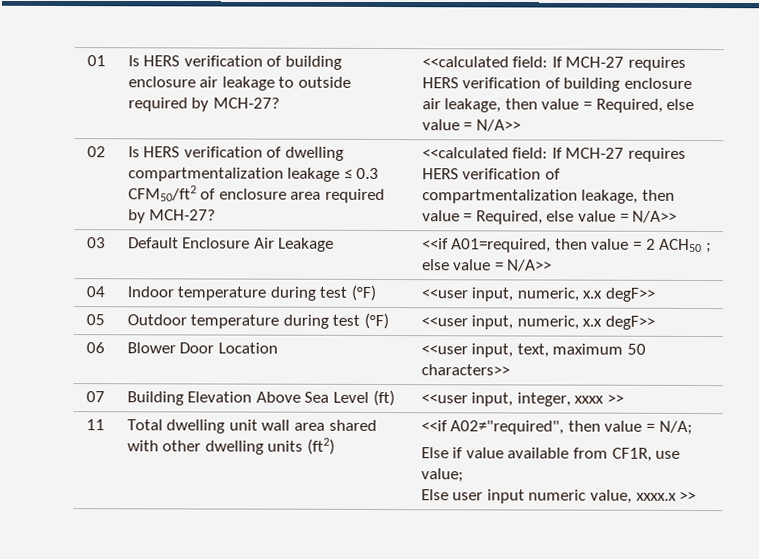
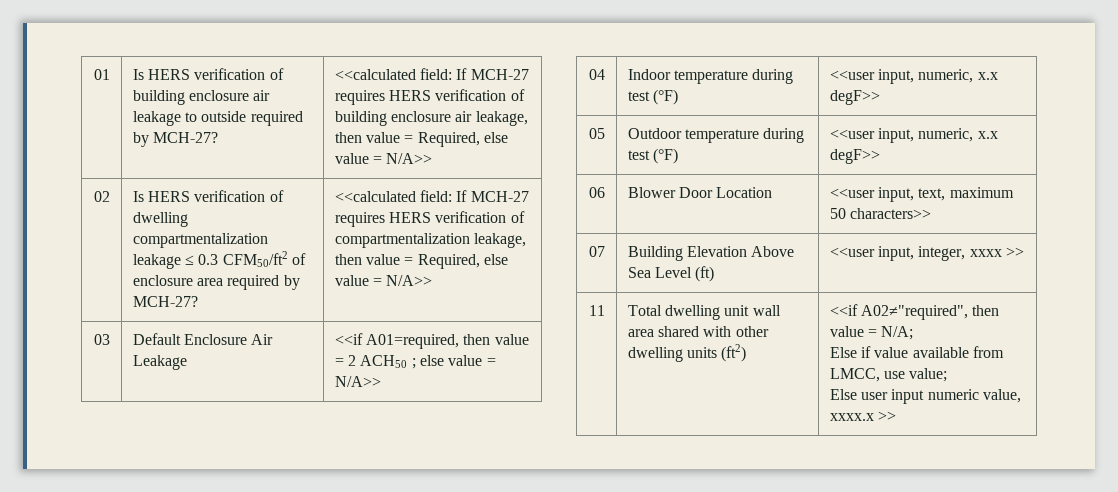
  11 | Total dwelling unit wall area shared with other dwelling units (ft2) | <<if A02≠"required", then value = N/A;
- Else if value available from CF1R, use value;
+ Else if value available from LMCC, use value;

